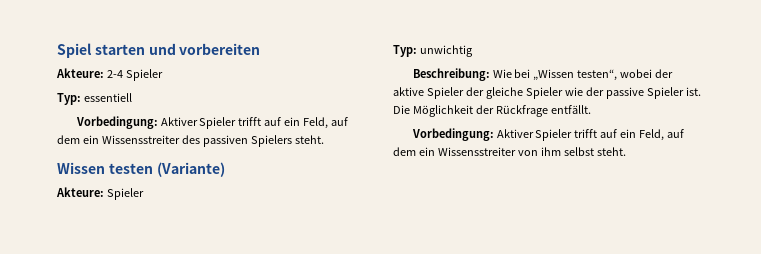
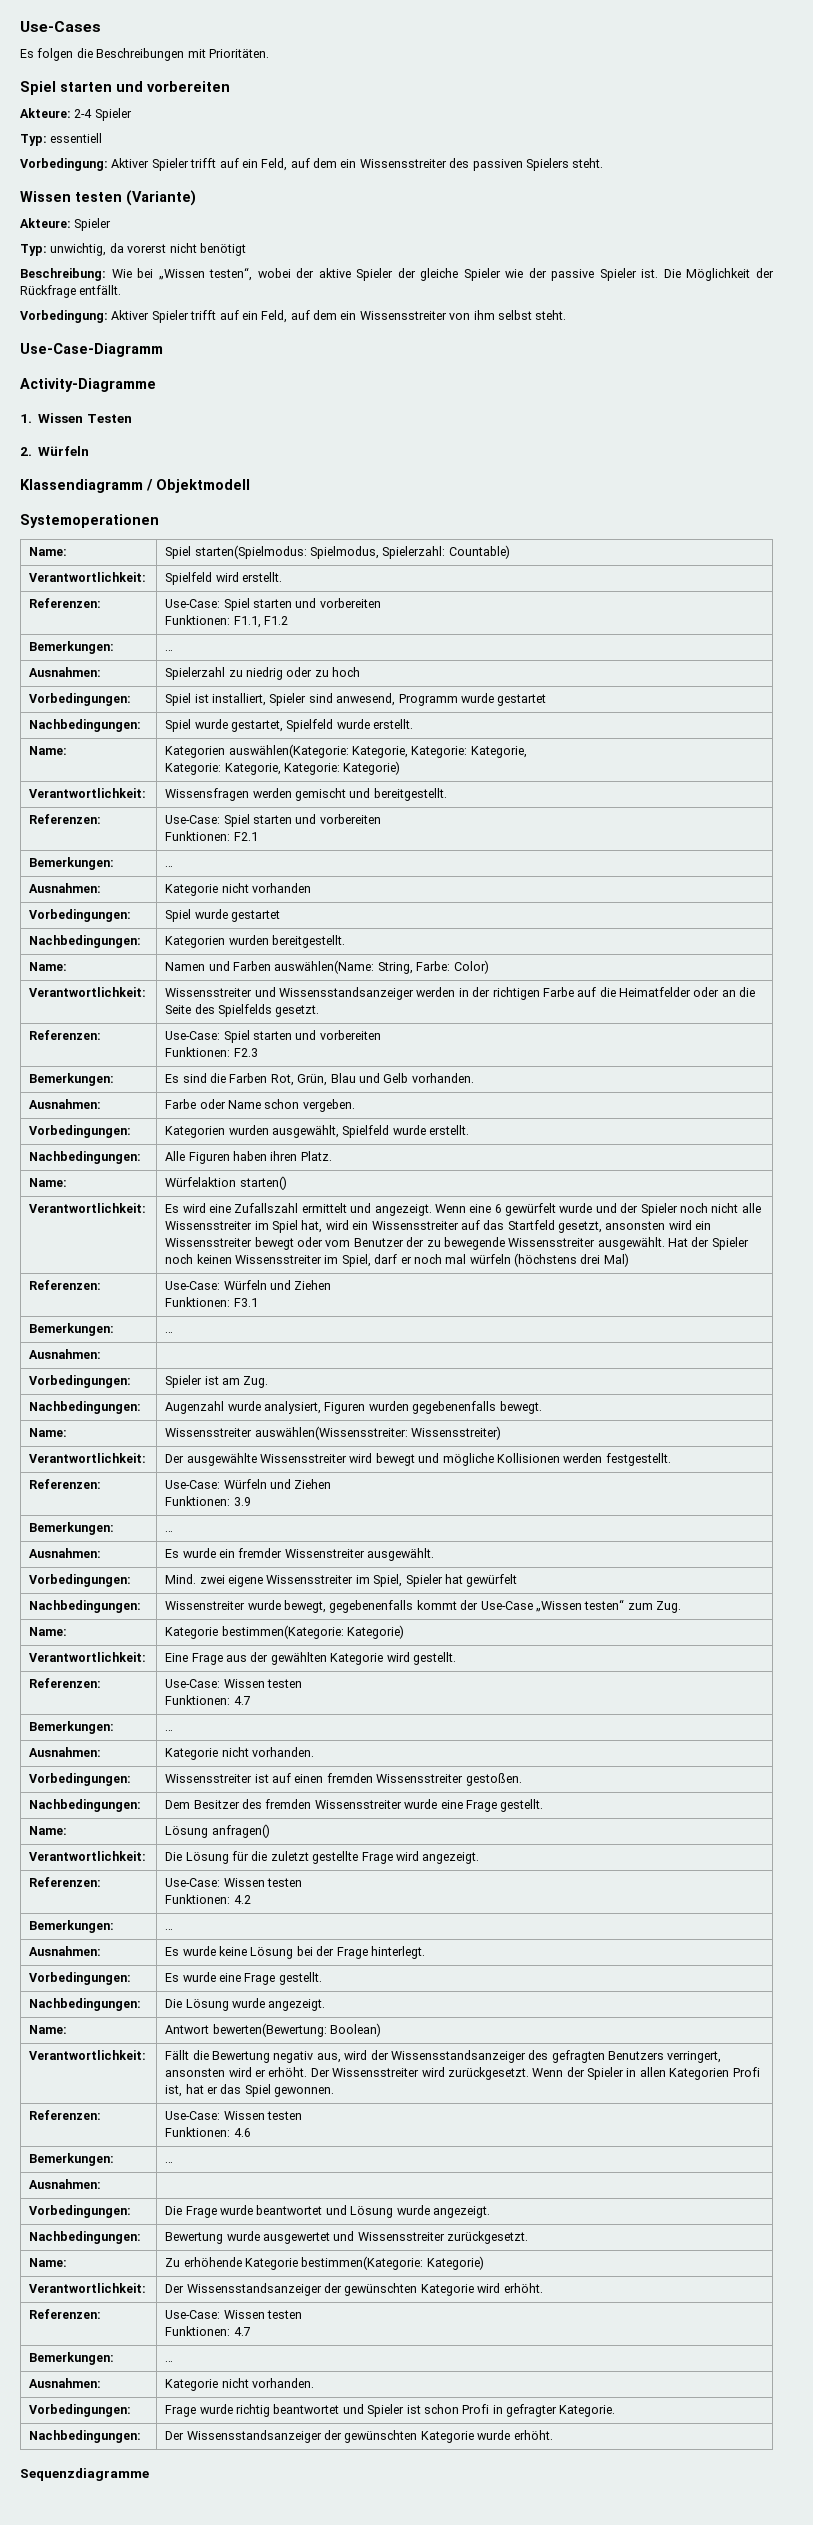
+ Use-Cases
+ Es folgen die Beschreibungen mit Prioritäten.
- Typ: unwichtig
+ Typ: unwichtig, da vorerst nicht benötigt
+ Use-Case-Diagramm
+ Activity-Diagramme
+ 1. Wissen Testen
+ 2. Würfeln
+ Klassendiagramm / Objektmodell
+ Systemoperationen
+ Name: | Spiel starten(Spielmodus: Spielmodus, Spielerzahl: Countable)
+ Verantwortlichkeit: | Spielfeld wird erstellt.
+ Referenzen: | Use-Case: Spiel starten und vorbereiten
+ Funktionen: F1.1, F1.2
+ Bemerkungen: | …
+ Ausnahmen: | Spielerzahl zu niedrig oder zu hoch
+ Vorbedingungen: | Spiel ist installiert, Spieler sind anwesend, Programm wurde gestartet
+ Nachbedingungen: | Spiel wurde gestartet, Spielfeld wurde erstellt.
+ Name: | Kategorien auswählen(Kategorie: Kategorie, Kategorie: Kategorie,
+ Kategorie: Kategorie, Kategorie: Kategorie)
+ Verantwortlichkeit: | Wissensfragen werden gemischt und bereitgestellt.
+ Referenzen: | Use-Case: Spiel starten und vorbereiten
+ Funktionen: F2.1
+ Bemerkungen: | …
+ Ausnahmen: | Kategorie nicht vorhanden
+ Vorbedingungen: | Spiel wurde gestartet
+ Nachbedingungen: | Kategorien wurden bereitgestellt.
+ Name: | Namen und Farben auswählen(Name: String, Farbe: Color)
+ Verantwortlichkeit: | Wissensstreiter und Wissensstandsanzeiger werden in der richtigen Farbe auf die Heimatfelder oder an die Seite des Spielfelds gesetzt.
+ Referenzen: | Use-Case: Spiel starten und vorbereiten
+ Funktionen: F2.3
+ Bemerkungen: | Es sind die Farben Rot, Grün, Blau und Gelb vorhanden.
+ Ausnahmen: | Farbe oder Name schon vergeben.
+ Vorbedingungen: | Kategorien wurden ausgewählt, Spielfeld wurde erstellt.
+ Nachbedingungen: | Alle Figuren haben ihren Platz.
+ Name: | Würfelaktion starten()
+ Verantwortlichkeit: | Es wird eine Zufallszahl ermittelt und angezeigt. Wenn eine 6 gewürfelt wurde und der Spieler noch nicht alle Wissensstreiter im Spiel hat, wird ein Wissensstreiter auf das Startfeld gesetzt, ansonsten wird ein Wissensstreiter bewegt oder vom Benutzer der zu bewegende Wissensstreiter ausgewählt. Hat der Spieler noch keinen Wissensstreiter im Spiel, darf er noch mal würfeln (höchstens drei Mal)
+ Referenzen: | Use-Case: Würfeln und Ziehen
+ Funktionen: F3.1
+ Bemerkungen: | …
+ Ausnahmen: |
+ Vorbedingungen: | Spieler ist am Zug.
+ Nachbedingungen: | Augenzahl wurde analysiert, Figuren wurden gegebenenfalls bewegt.
+ Name: | Wissensstreiter auswählen(Wissensstreiter: Wissensstreiter)
+ Verantwortlichkeit: | Der ausgewählte Wissensstreiter wird bewegt und mögliche Kollisionen werden festgestellt.
+ Referenzen: | Use-Case: Würfeln und Ziehen
+ Funktionen: 3.9
+ Bemerkungen: | …
+ Ausnahmen: | Es wurde ein fremder Wissenstreiter ausgewählt.
+ Vorbedingungen: | Mind. zwei eigene Wissensstreiter im Spiel, Spieler hat gewürfelt
+ Nachbedingungen: | Wissenstreiter wurde bewegt, gegebenenfalls kommt der Use-Case „Wissen testen“ zum Zug.
+ Name: | Kategorie bestimmen(Kategorie: Kategorie)
+ Verantwortlichkeit: | Eine Frage aus der gewählten Kategorie wird gestellt.
+ Referenzen: | Use-Case: Wissen testen
+ Funktionen: 4.7
+ Bemerkungen: | …
+ Ausnahmen: | Kategorie nicht vorhanden.
+ Vorbedingungen: | Wissensstreiter ist auf einen fremden Wissensstreiter gestoßen.
+ Nachbedingungen: | Dem Besitzer des fremden Wissensstreiter wurde eine Frage gestellt.
+ Name: | Lösung anfragen()
+ Verantwortlichkeit: | Die Lösung für die zuletzt gestellte Frage wird angezeigt.
+ Referenzen: | Use-Case: Wissen testen
+ Funktionen: 4.2
+ Bemerkungen: | …
+ Ausnahmen: | Es wurde keine Lösung bei der Frage hinterlegt.
+ Vorbedingungen: | Es wurde eine Frage gestellt.
+ Nachbedingungen: | Die Lösung wurde angezeigt.
+ Name: | Antwort bewerten(Bewertung: Boolean)
+ Verantwortlichkeit: | Fällt die Bewertung negativ aus, wird der Wissensstandsanzeiger des gefragten Benutzers verringert, ansonsten wird er erhöht. Der Wissensstreiter wird zurückgesetzt. Wenn der Spieler in allen Kategorien Profi ist, hat er das Spiel gewonnen.
+ Referenzen: | Use-Case: Wissen testen
+ Funktionen: 4.6
+ Bemerkungen: | …
+ Ausnahmen: |
+ Vorbedingungen: | Die Frage wurde beantwortet und Lösung wurde angezeigt.
+ Nachbedingungen: | Bewertung wurde ausgewertet und Wissensstreiter zurückgesetzt.
+ Name: | Zu erhöhende Kategorie bestimmen(Kategorie: Kategorie)
+ Verantwortlichkeit: | Der Wissensstandsanzeiger der gewünschten Kategorie wird erhöht.
+ Referenzen: | Use-Case: Wissen testen
+ Funktionen: 4.7
+ Bemerkungen: | …
+ Ausnahmen: | Kategorie nicht vorhanden.
+ Vorbedingungen: | Frage wurde richtig beantwortet und Spieler ist schon Profi in gefragter Kategorie.
+ Nachbedingungen: | Der Wissensstandsanzeiger der gewünschten Kategorie wurde erhöht.
+ Sequenzdiagramme

